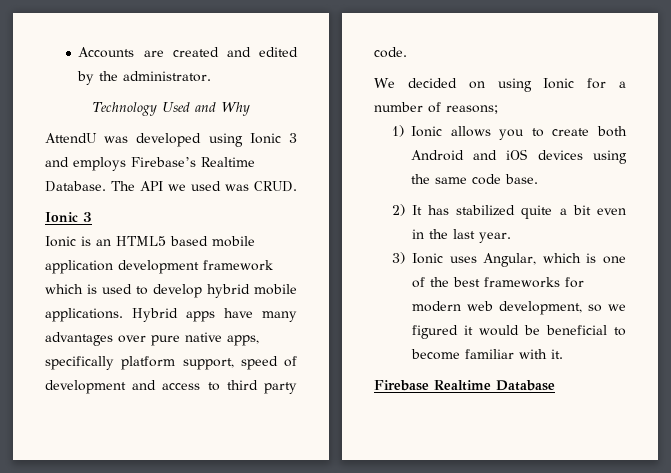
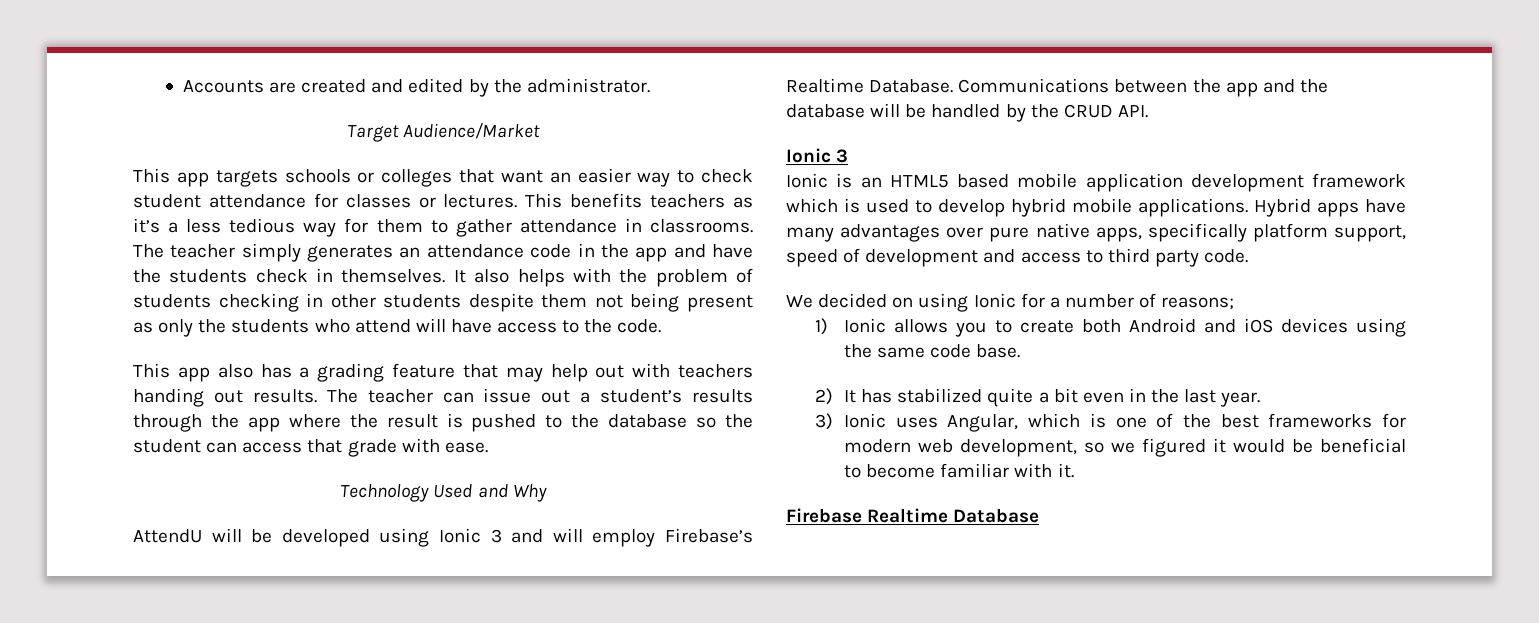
+ Target Audience/Market
+ This app targets schools or colleges that want an easier way to check student attendance for classes or lectures. This benefits teachers as it’s a less tedious way for them to gather attendance in classrooms. The teacher simply generates an attendance code in the app and have the students check in themselves. It also helps with the problem of students checking in other students despite them not being present as only the students who attend will have access to the code.
+ This app also has a grading feature that may help out with teachers handing out results. The teacher can issue out a student’s results through the app where the result is pushed to the database so the student can access that grade with ease.
- AttendU was developed using Ionic 3 and employs Firebase’s Realtime Database.
+ AttendU will be developed using Ionic 3 and will employ Firebase’s Realtime Database.
- The API we used was CRUD.
+ Communications between the app and the database will be handled by the CRUD API.

